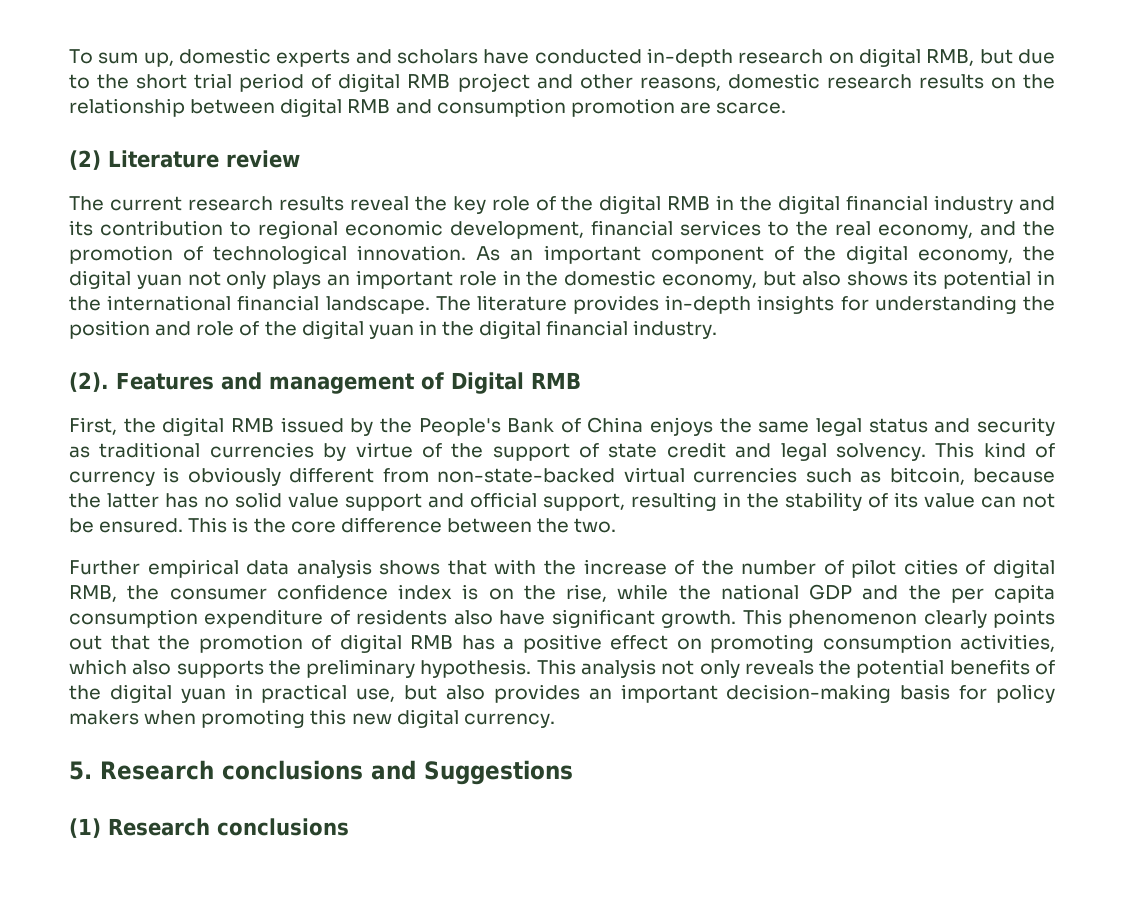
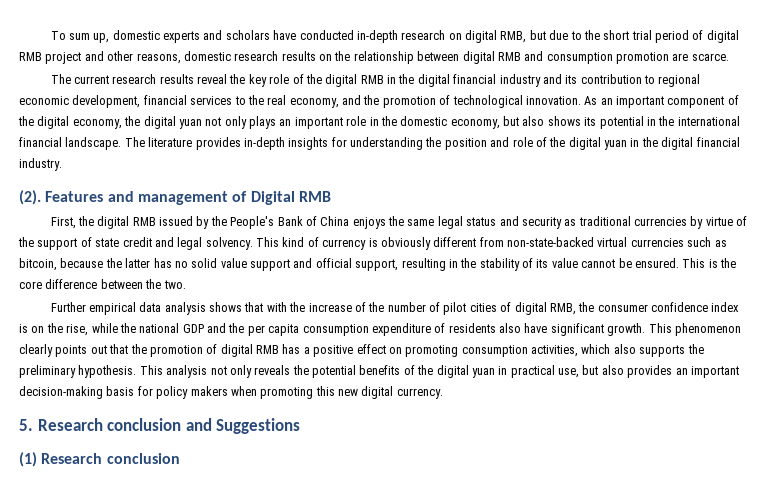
- (2) Literature review
- This kind of currency is obviously different from non-state-backed virtual currencies such as bitcoin, because the latter has no solid value support and official support, resulting in the stability of its value can not be ensured.
+ This kind of currency is obviously different from non-state-backed virtual currencies such as bitcoin, because the latter has no solid value support and official support, resulting in the stability of its value cannot be ensured.
- 5. Research conclusions and Suggestions
+ 5. Research conclusion and Suggestions
- (1) Research conclusions
+ (1) Research conclusion

